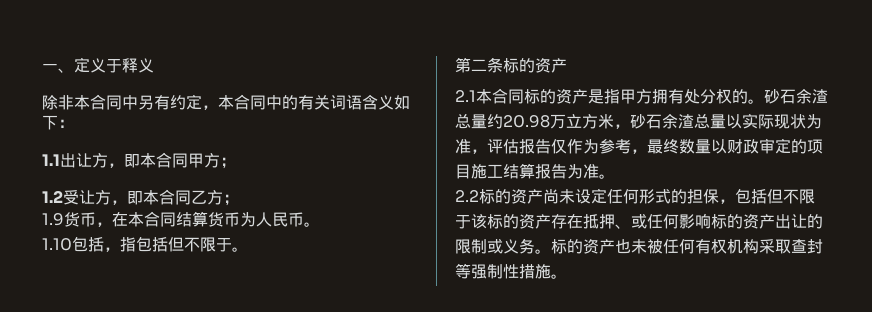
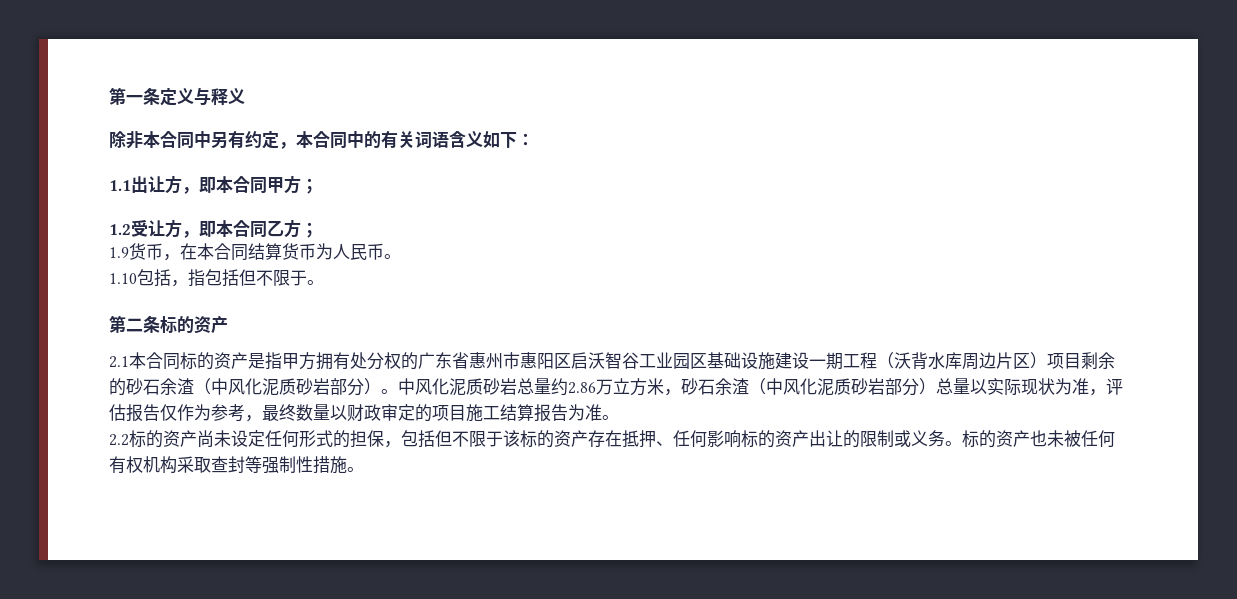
- 一、定义于释义
+ 第一条定义与释义
- 2.1本合同标的资产是指甲方拥有处分权的。砂石余渣总量约20.98万立方米，砂石余渣总量以实际现状为准，评估报告仅作为参考，最终数量以财政审定的项目施工结算报告为准。
+ 2.1本合同标的资产是指甲方拥有处分权的广东省惠州市惠阳区启沃智谷工业园区基础设施建设一期工程（沃背水库周边片区）项目剩余的砂石余渣（中风化泥质砂岩部分）。中风化泥质砂岩总量约2.86万立方米，砂石余渣（中风化泥质砂岩部分）总量以实际现状为准，评估报告仅作为参考，最终数量以财政审定的项目施工结算报告为准。
- 2.2标的资产尚未设定任何形式的担保，包括但不限于该标的资产存在抵押、或任何影响标的资产出让的限制或义务。
+ 2.2标的资产尚未设定任何形式的担保，包括但不限于该标的资产存在抵押、任何影响标的资产出让的限制或义务。

